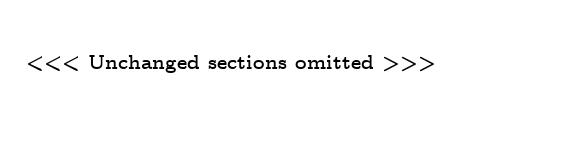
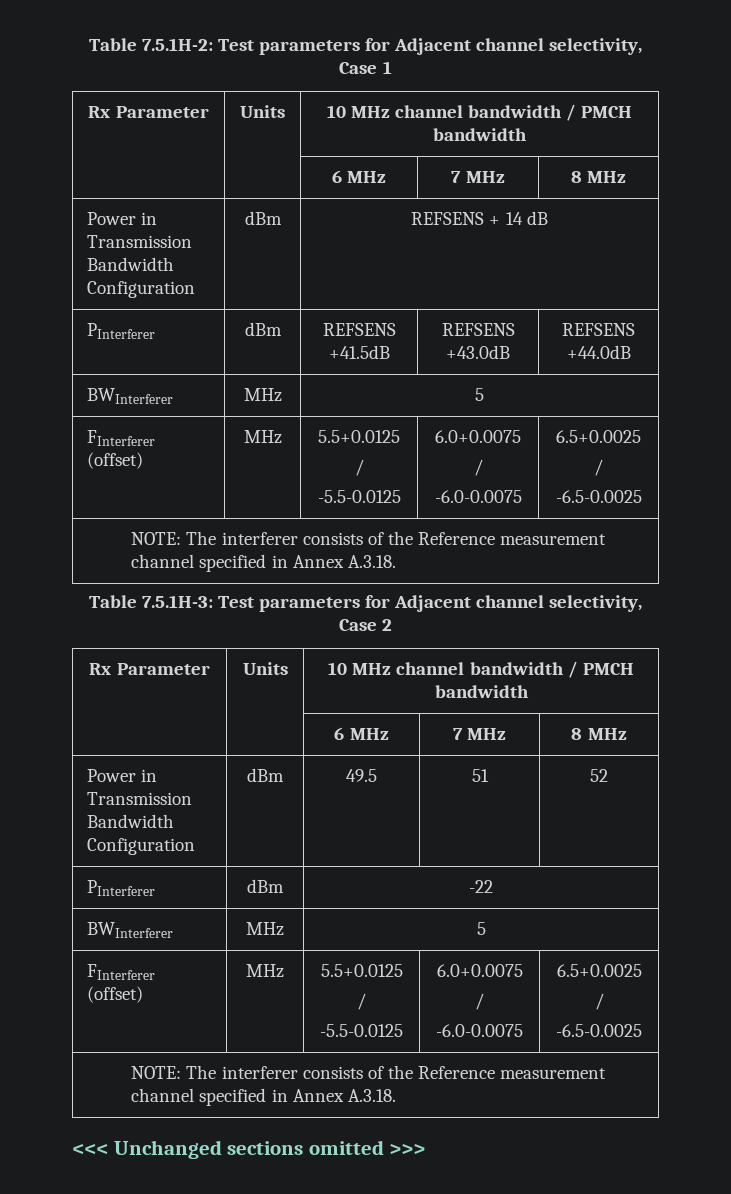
+ Table 7.5.1H-2: Test parameters for Adjacent channel selectivity, Case 1
+ Rx Parameter | Units | 10 MHz channel bandwidth / PMCH bandwidth
+ | | 6 MHz | 7 MHz | 8 MHz
+ Power in Transmission Bandwidth Configuration | dBm | REFSENS + 14 dB
+ PInterferer | dBm | REFSENS +41.5dB | REFSENS +43.0dB | REFSENS +44.0dB
+ BWInterferer | MHz | 5
+ FInterferer (offset) | MHz | 5.5+0.0125
+ /
+ -5.5-0.0125 | 6.0+0.0075
+ /
+ -6.0-0.0075 | 6.5+0.0025
+ /
+ -6.5-0.0025
+ NOTE: The interferer consists of the Reference measurement channel specified in Annex A.3.18.
+ Table 7.5.1H-3: Test parameters for Adjacent channel selectivity, Case 2
+ Rx Parameter | Units | 10 MHz channel bandwidth / PMCH bandwidth
+ | | 6 MHz | 7 MHz | 8 MHz
+ Power in Transmission Bandwidth Configuration | dBm | 49.5 | 51 | 52
+ PInterferer | dBm | -22
+ BWInterferer | MHz | 5
+ FInterferer (offset) | MHz | 5.5+0.0125
+ /
+ -5.5-0.0125 | 6.0+0.0075
+ /
+ -6.0-0.0075 | 6.5+0.0025
+ /
+ -6.5-0.0025
+ NOTE: The interferer consists of the Reference measurement channel specified in Annex A.3.18.

